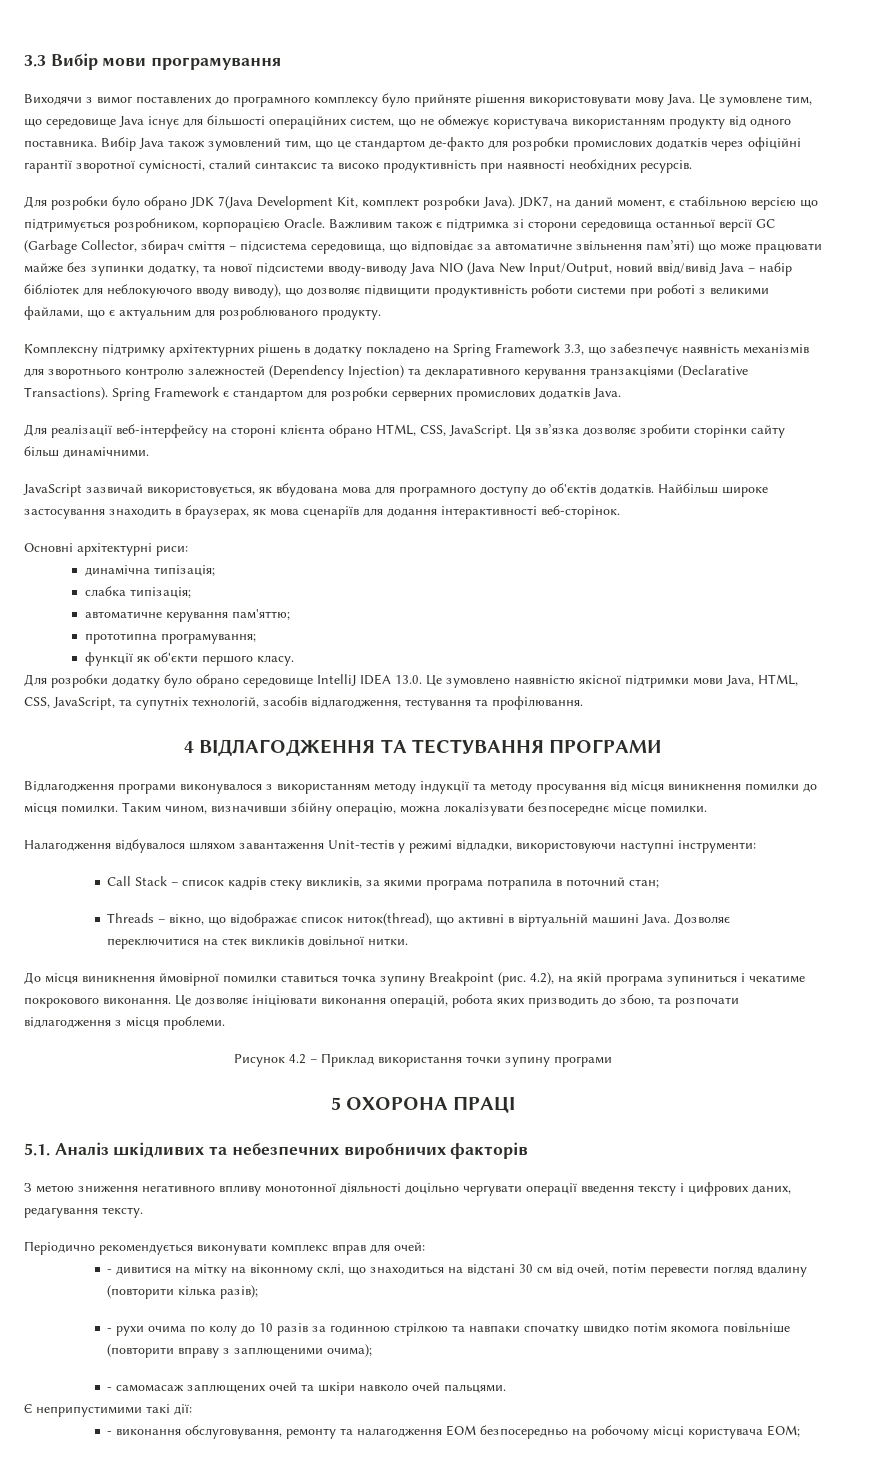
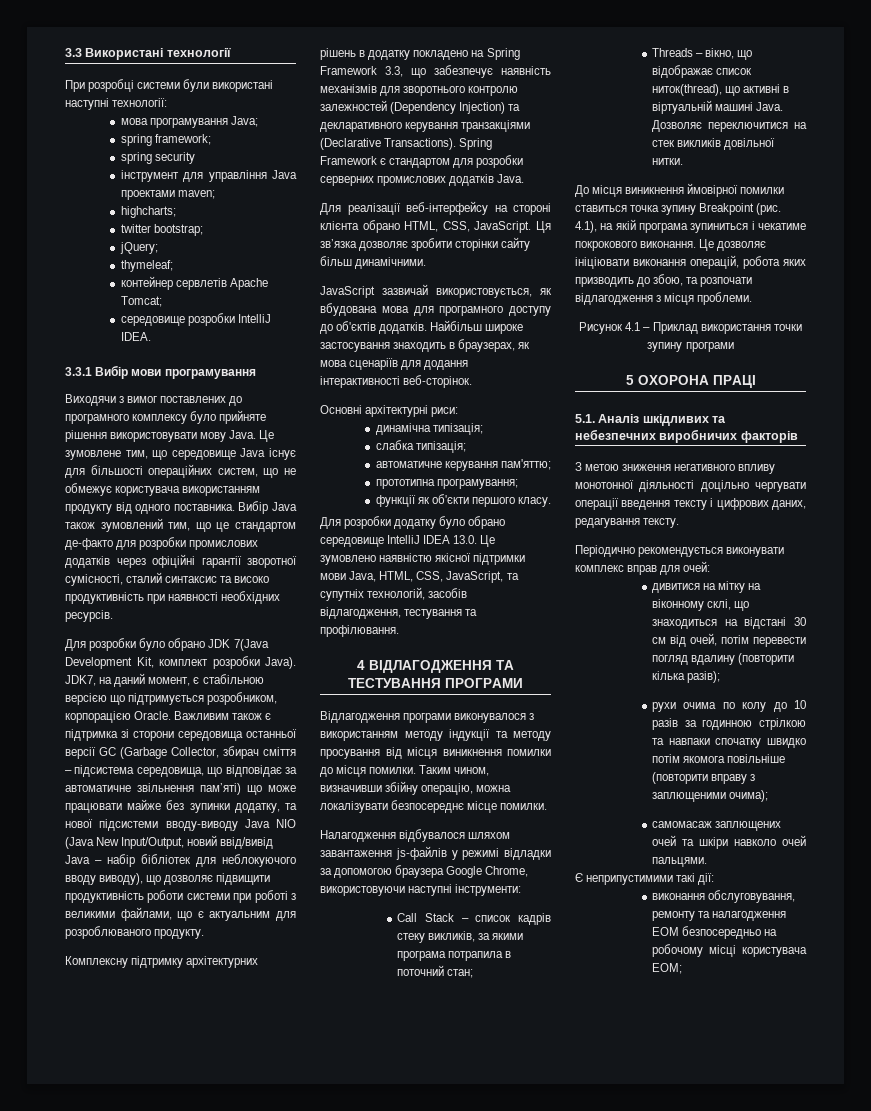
- 3.3 Вибір мови програмування
+ 3.3 Використані технології
+ При розробці системи були використані наступні технології:
+ мова програмування Java;
+ spring framework;
+ spring security
+ інструмент для управління Java проектами maven;
+ highcharts;
+ twitter bootstrap;
+ jQuery;
+ thymeleaf;
+ контейнер сервлетів Apache Tomcat;
+ середовище розробки IntelliJ IDEA.
+ 3.3.1 Вибір мови програмування
- Налагодження відбувалося шляхом завантаження Unit-тестів у режимі відладки, використовуючи наступні інструменти:
+ Налагодження відбувалося шляхом завантаження js-файлів у режимі відладки за допомогою браузера Google Chrome, використовуючи наступні інструменти:
- 4.2), на якій програма зупиниться і чекатиме покрокового виконання.
+ 4.1), на якій програма зупиниться і чекатиме покрокового виконання.
- Рисунок 4.2 – Приклад використання точки зупину програми
+ Рисунок 4.1 – Приклад використання точки зупину програми
- - дивитися на мітку на віконному склі, що знаходиться на відстані 30 см від очей, потім перевести погляд вдалину (повторити кілька разів);
+ дивитися на мітку на віконному склі, що знаходиться на відстані 30 см від очей, потім перевести погляд вдалину (повторити кілька разів);
- - рухи очима по колу до 10 разів за годинною стрілкою та навпаки спочатку швидко потім якомога повільніше (повторити вправу з заплющеними очима);
+ рухи очима по колу до 10 разів за годинною стрілкою та навпаки спочатку швидко потім якомога повільніше (повторити вправу з заплющеними очима);
- - самомасаж заплющених очей та шкіри навколо очей пальцями.
+ самомасаж заплющених очей та шкіри навколо очей пальцями.
- - виконання обслуговування, ремонту та налагодження ЕОМ безпосередньо на робочому місці користувача ЕОМ;
+ виконання обслуговування, ремонту та налагодження ЕОМ безпосередньо на робочому місці користувача ЕОМ;

